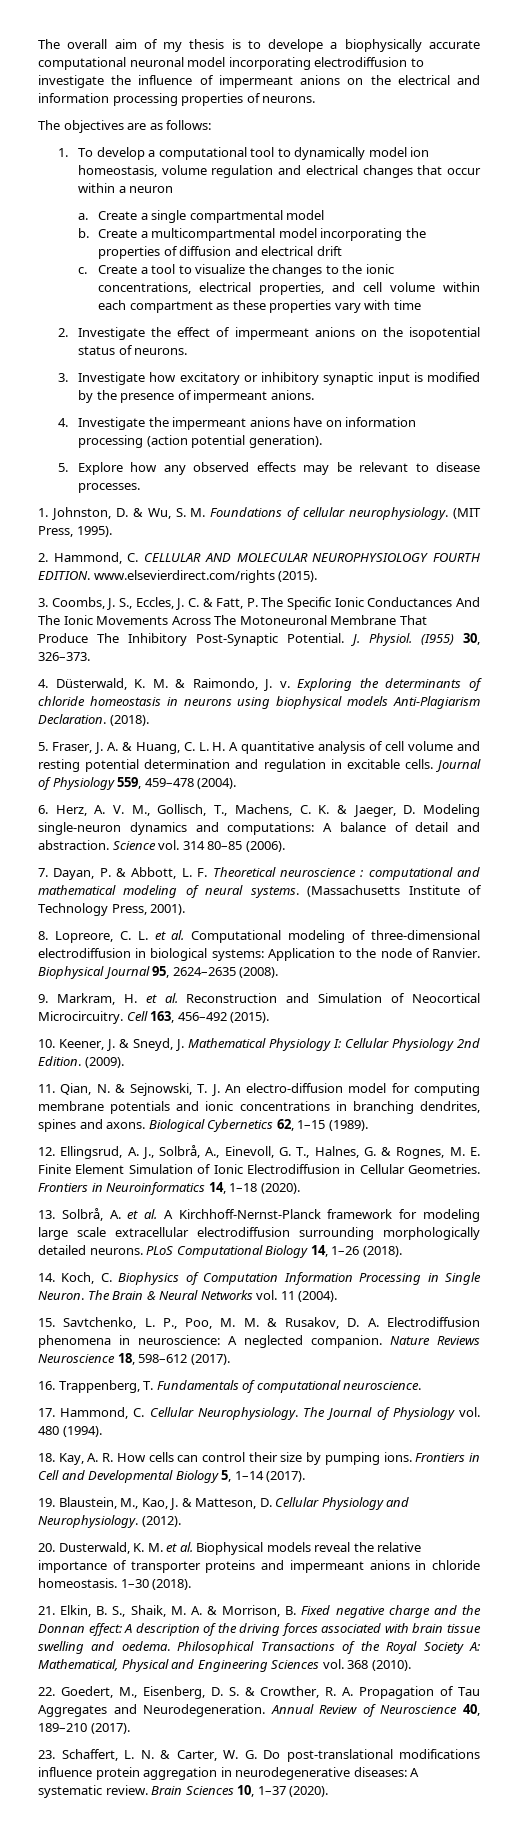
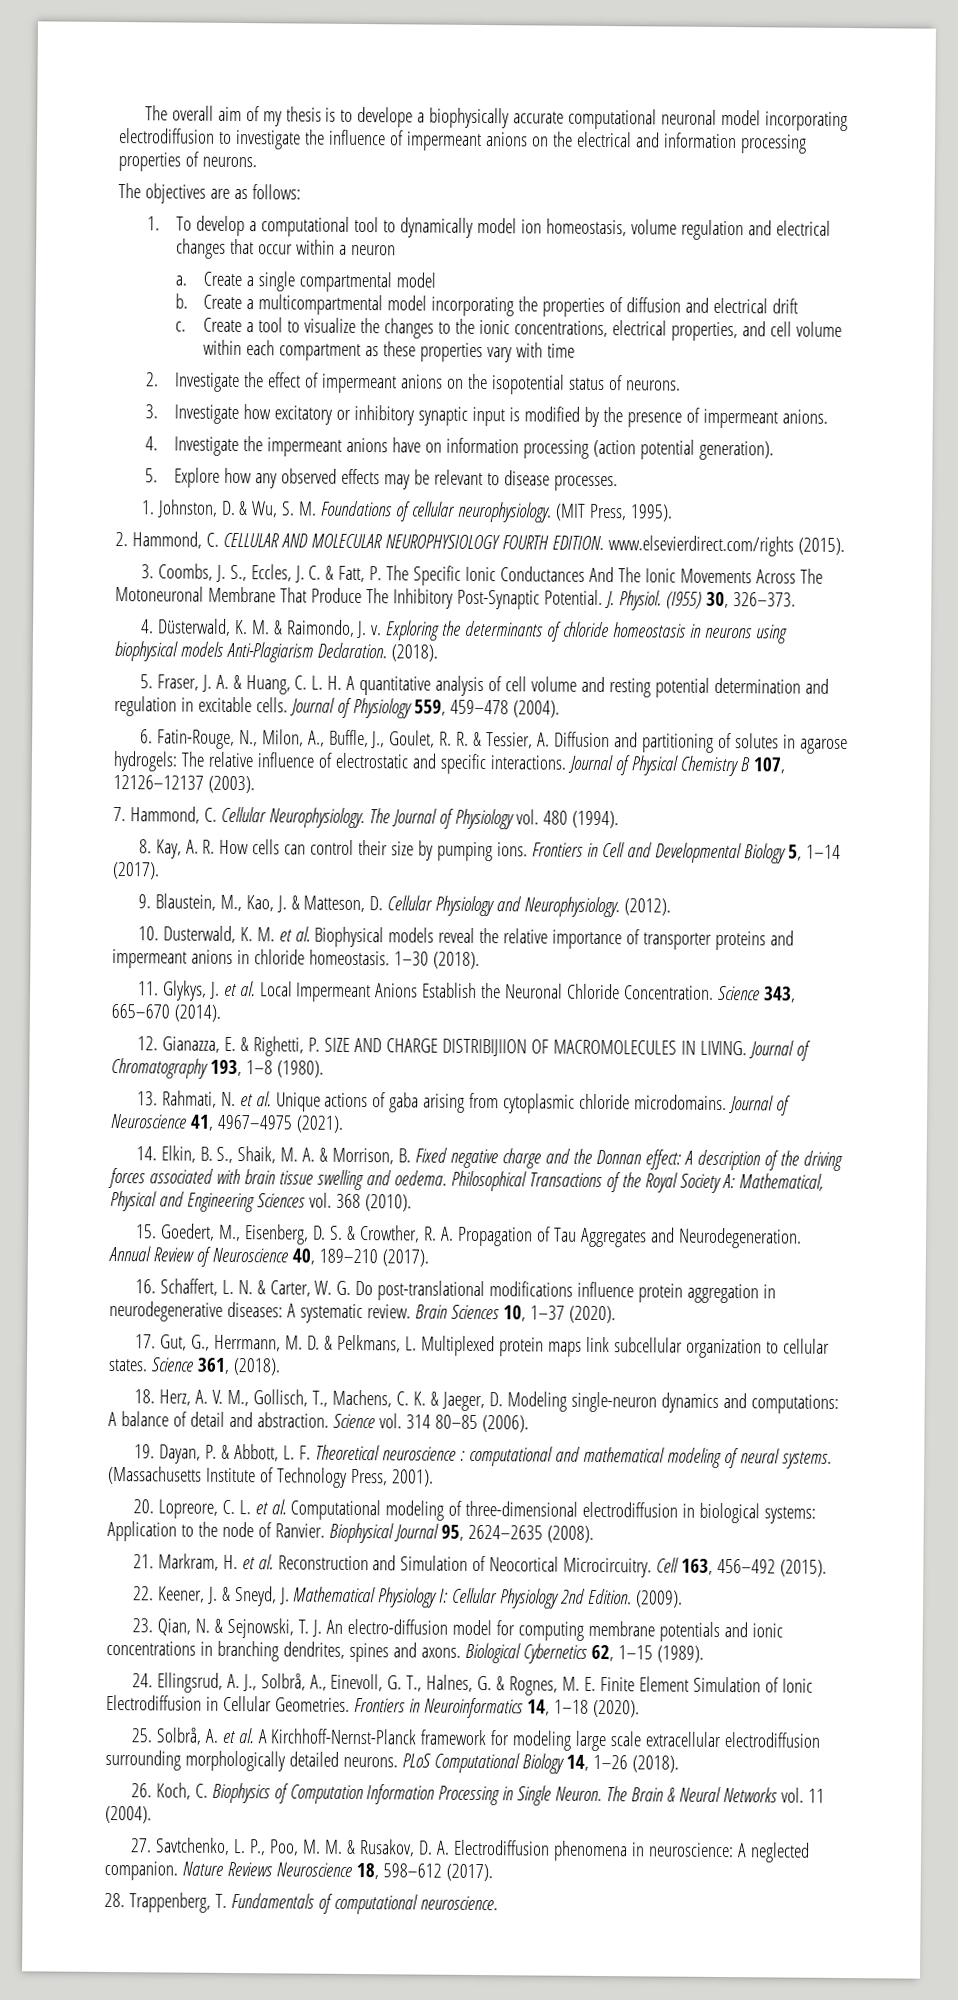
- 6. Herz, A. V. M., Gollisch, T., Machens, C. K. & Jaeger, D. Modeling single-neuron dynamics and computations: A balance of detail and abstraction. Science vol. 314 80–85 (2006).
- 7. Dayan, P. & Abbott, L. F. Theoretical neuroscience : computational and mathematical modeling of neural systems. (Massachusetts Institute of Technology Press, 2001).
- 8. Lopreore, C. L. et al. Computational modeling of three-dimensional electrodiffusion in biological systems: Application to the node of Ranvier. Biophysical Journal 95, 2624–2635 (2008).
- 9. Markram, H. et al. Reconstruction and Simulation of Neocortical Microcircuitry. Cell 163, 456–492 (2015).
- 10. Keener, J. & Sneyd, J. Mathematical Physiology I: Cellular Physiology 2nd Edition. (2009).
- 11. Qian, N. & Sejnowski, T. J. An electro-diffusion model for computing membrane potentials and ionic concentrations in branching dendrites, spines and axons. Biological Cybernetics 62, 1–15 (1989).
- 12. Ellingsrud, A. J., Solbrå, A., Einevoll, G. T., Halnes, G. & Rognes, M. E. Finite Element Simulation of Ionic Electrodiffusion in Cellular Geometries. Frontiers in Neuroinformatics 14, 1–18 (2020).
- 13. Solbrå, A. et al. A Kirchhoff-Nernst-Planck framework for modeling large scale extracellular electrodiffusion surrounding morphologically detailed neurons. PLoS Computational Biology 14, 1–26 (2018).
- 14. Koch, C. Biophysics of Computation Information Processing in Single Neuron. The Brain & Neural Networks vol. 11 (2004).
- 15. Savtchenko, L. P., Poo, M. M. & Rusakov, D. A. Electrodiffusion phenomena in neuroscience: A neglected companion. Nature Reviews Neuroscience 18, 598–612 (2017).
- 16. Trappenberg, T. Fundamentals of computational neuroscience.
- 17. Hammond, C. Cellular Neurophysiology.
+ 6. Fatin-Rouge, N., Milon, A., Buffle, J., Goulet, R. R. & Tessier, A. Diffusion and partitioning of solutes in agarose hydrogels: The relative influence of electrostatic and specific interactions. Journal of Physical Chemistry B 107, 12126–12137 (2003).
+ 7. Hammond, C. Cellular Neurophysiology.
- 18. Kay, A. R. How cells can control their size by pumping ions.
+ 8. Kay, A. R. How cells can control their size by pumping ions.
- 19. Blaustein, M., Kao, J. & Matteson, D. Cellular Physiology and Neurophysiology.
+ 9. Blaustein, M., Kao, J. & Matteson, D. Cellular Physiology and Neurophysiology.
- 20. Dusterwald, K. M. et al. Biophysical models reveal the relative importance of transporter proteins and impermeant anions in chloride homeostasis.
+ 10. Dusterwald, K. M. et al. Biophysical models reveal the relative importance of transporter proteins and impermeant anions in chloride homeostasis.
- 21. Elkin, B. S., Shaik, M. A. & Morrison, B. Fixed negative charge and the Donnan effect: A description of the driving forces associated with brain tissue swelling and oedema.
+ 11. Glykys, J. et al. Local Impermeant Anions Establish the Neuronal Chloride Concentration. Science 343, 665–670 (2014).
+ 12. Gianazza, E. & Righetti, P. SIZE AND CHARGE DISTRIBIJIION OF MACROMOLECULES IN LIVING. Journal of Chromatography 193, 1–8 (1980).
+ 13. Rahmati, N. et al. Unique actions of gaba arising from cytoplasmic chloride microdomains. Journal of Neuroscience 41, 4967–4975 (2021).
+ 14. Elkin, B. S., Shaik, M. A. & Morrison, B. Fixed negative charge and the Donnan effect: A description of the driving forces associated with brain tissue swelling and oedema.
- 22. Goedert, M., Eisenberg, D. S. & Crowther, R. A. Propagation of Tau Aggregates and Neurodegeneration.
+ 15. Goedert, M., Eisenberg, D. S. & Crowther, R. A. Propagation of Tau Aggregates and Neurodegeneration.
- 23. Schaffert, L. N. & Carter, W. G. Do post-translational modifications influence protein aggregation in neurodegenerative diseases: A systematic review.
+ 16. Schaffert, L. N. & Carter, W. G. Do post-translational modifications influence protein aggregation in neurodegenerative diseases: A systematic review.
+ 17. Gut, G., Herrmann, M. D. & Pelkmans, L. Multiplexed protein maps link subcellular organization to cellular states. Science 361, (2018).
+ 18. Herz, A. V. M., Gollisch, T., Machens, C. K. & Jaeger, D. Modeling single-neuron dynamics and computations: A balance of detail and abstraction. Science vol. 314 80–85 (2006).
+ 19. Dayan, P. & Abbott, L. F. Theoretical neuroscience : computational and mathematical modeling of neural systems. (Massachusetts Institute of Technology Press, 2001).
+ 20. Lopreore, C. L. et al. Computational modeling of three-dimensional electrodiffusion in biological systems: Application to the node of Ranvier. Biophysical Journal 95, 2624–2635 (2008).
+ 21. Markram, H. et al. Reconstruction and Simulation of Neocortical Microcircuitry. Cell 163, 456–492 (2015).
+ 22. Keener, J. & Sneyd, J. Mathematical Physiology I: Cellular Physiology 2nd Edition. (2009).
+ 23. Qian, N. & Sejnowski, T. J. An electro-diffusion model for computing membrane potentials and ionic concentrations in branching dendrites, spines and axons. Biological Cybernetics 62, 1–15 (1989).
+ 24. Ellingsrud, A. J., Solbrå, A., Einevoll, G. T., Halnes, G. & Rognes, M. E. Finite Element Simulation of Ionic Electrodiffusion in Cellular Geometries. Frontiers in Neuroinformatics 14, 1–18 (2020).
+ 25. Solbrå, A. et al. A Kirchhoff-Nernst-Planck framework for modeling large scale extracellular electrodiffusion surrounding morphologically detailed neurons. PLoS Computational Biology 14, 1–26 (2018).
+ 26. Koch, C. Biophysics of Computation Information Processing in Single Neuron. The Brain & Neural Networks vol. 11 (2004).
+ 27. Savtchenko, L. P., Poo, M. M. & Rusakov, D. A. Electrodiffusion phenomena in neuroscience: A neglected companion. Nature Reviews Neuroscience 18, 598–612 (2017).
+ 28. Trappenberg, T. Fundamentals of computational neuroscience.

